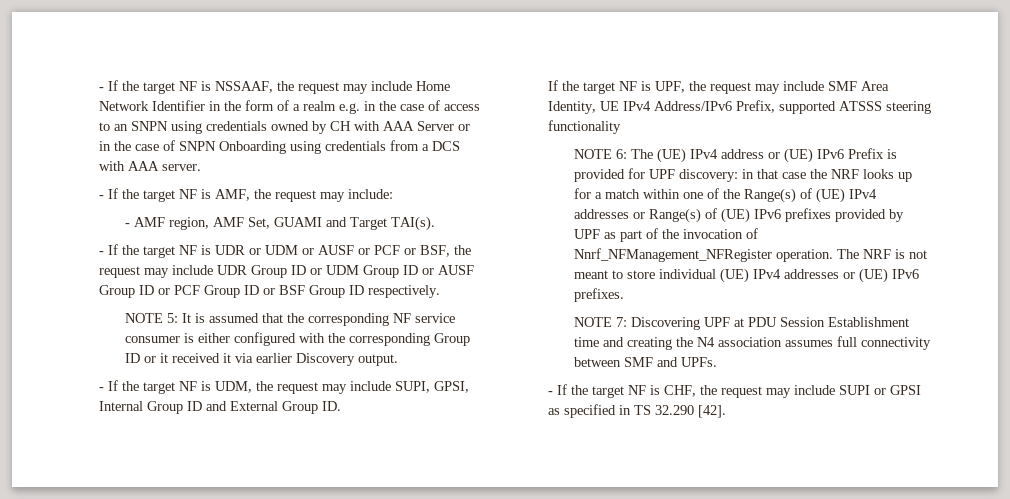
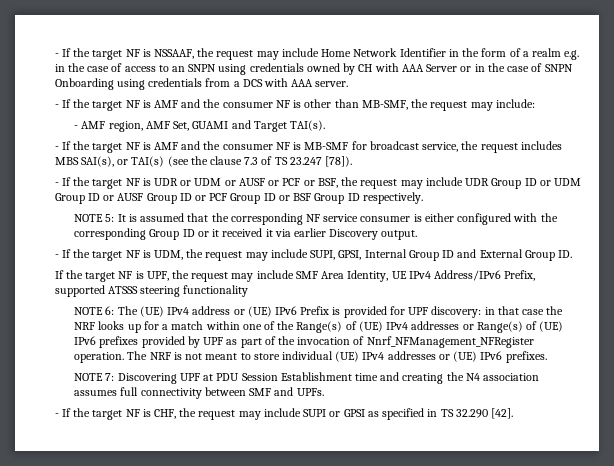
- - If the target NF is AMF, the request may include:
+ - If the target NF is AMF and the consumer NF is other than MB-SMF, the request may include:
+ - If the target NF is AMF and the consumer NF is MB-SMF for broadcast service, the request includes MBS SAI(s), or TAI(s) (see the clause 7.3 of TS 23.247 [78]).

